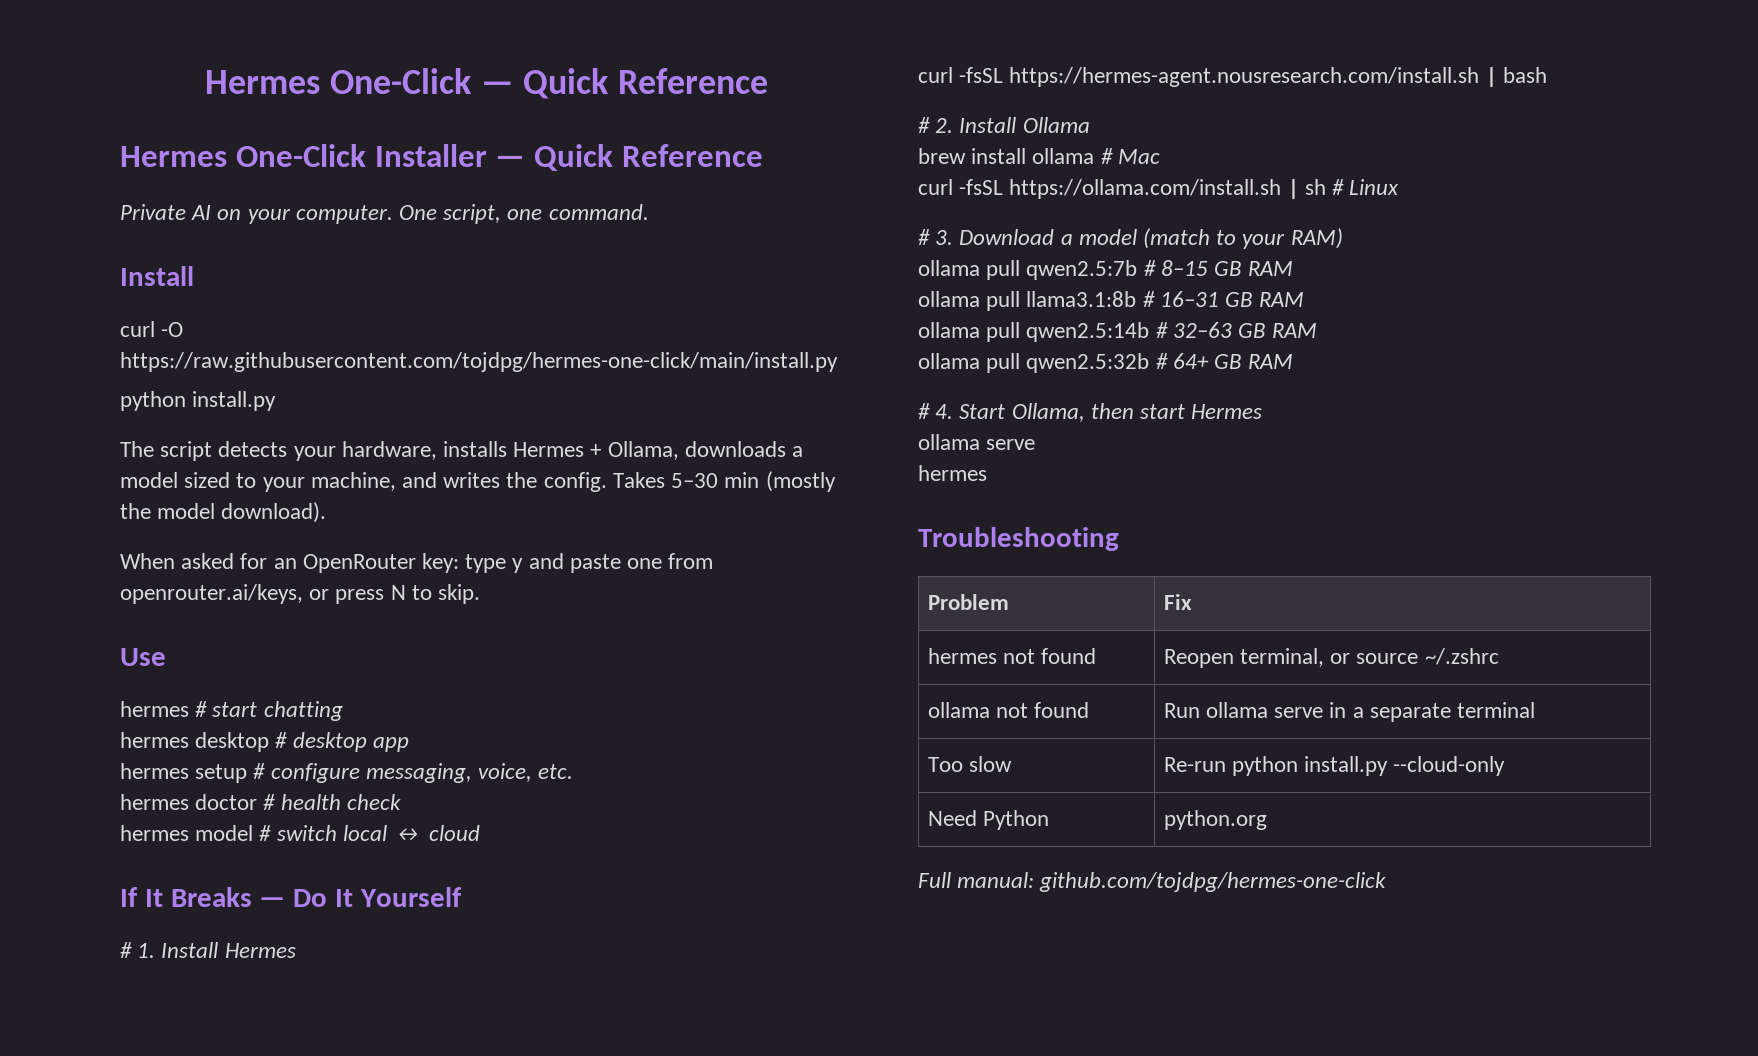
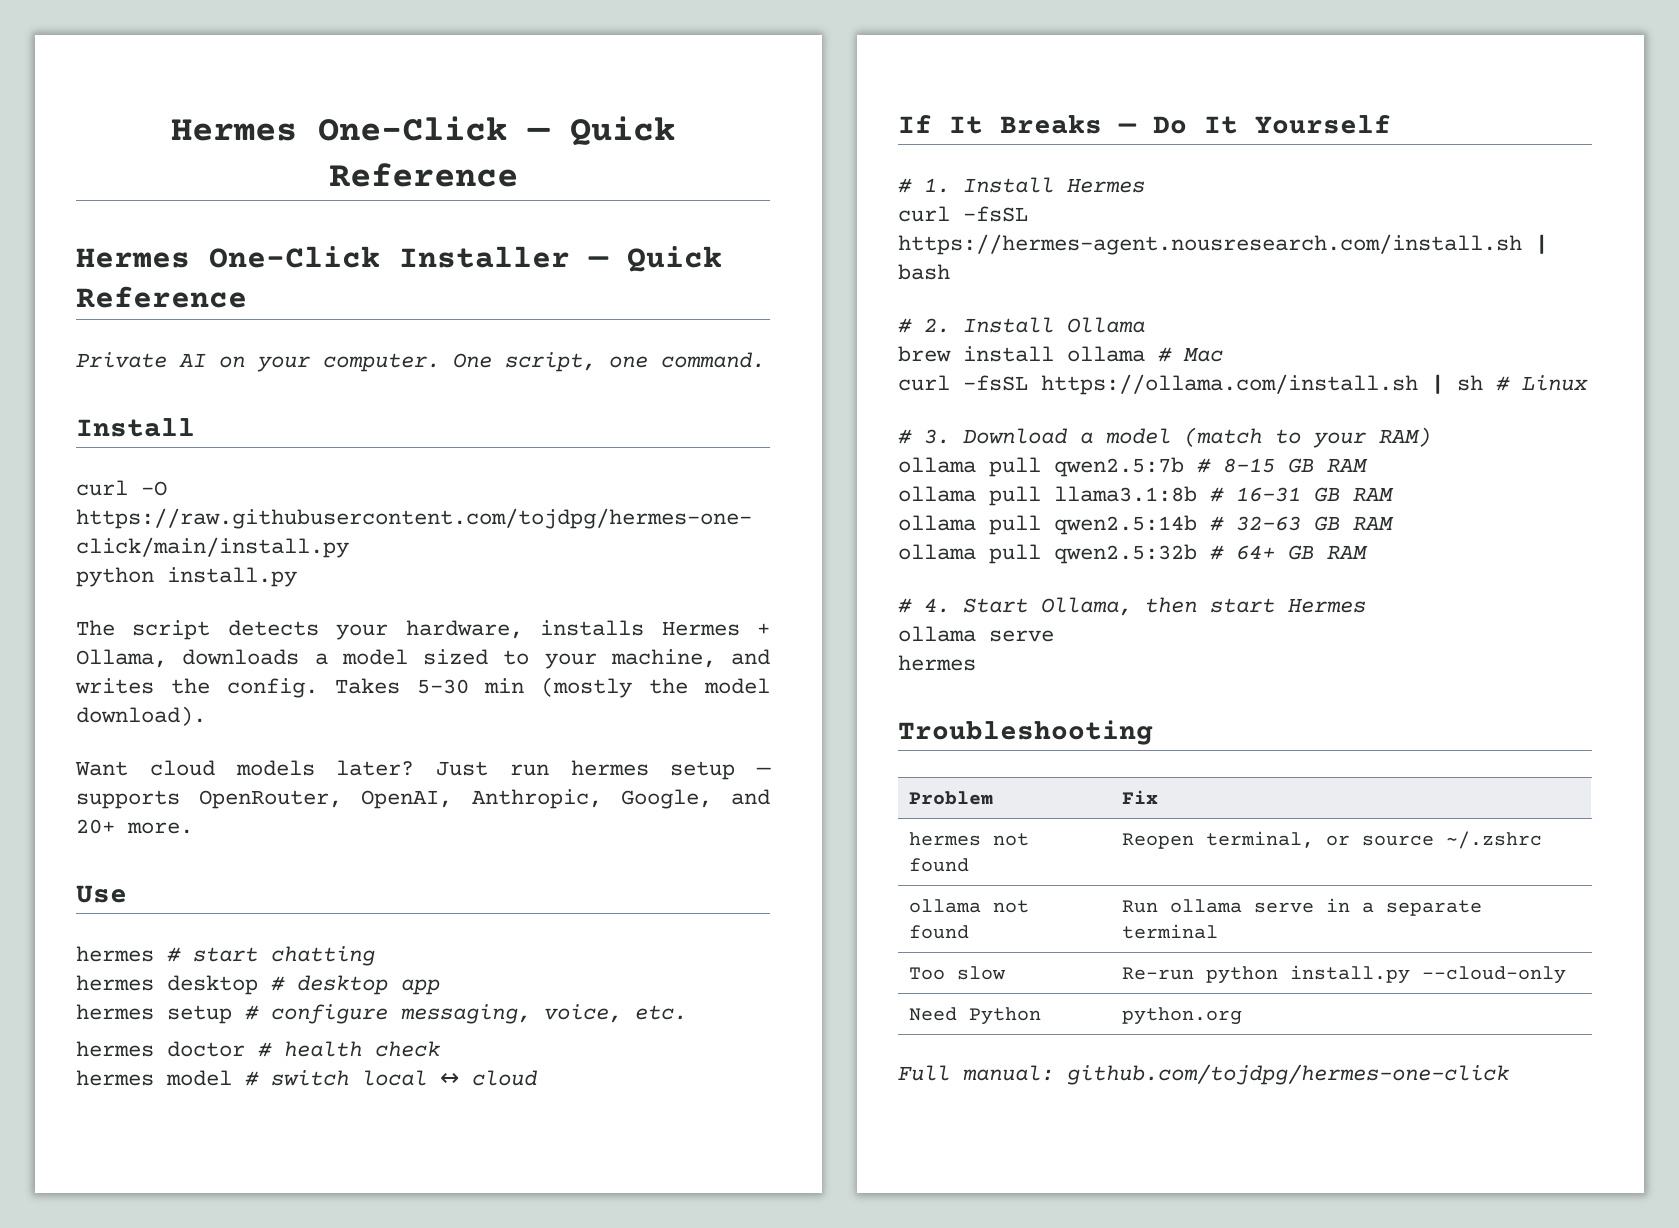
- When asked for an OpenRouter key: type y and paste one from openrouter.ai/keys, or press N to skip.
+ Want cloud models later? Just run hermes setup — supports OpenRouter, OpenAI, Anthropic, Google, and 20+ more.

